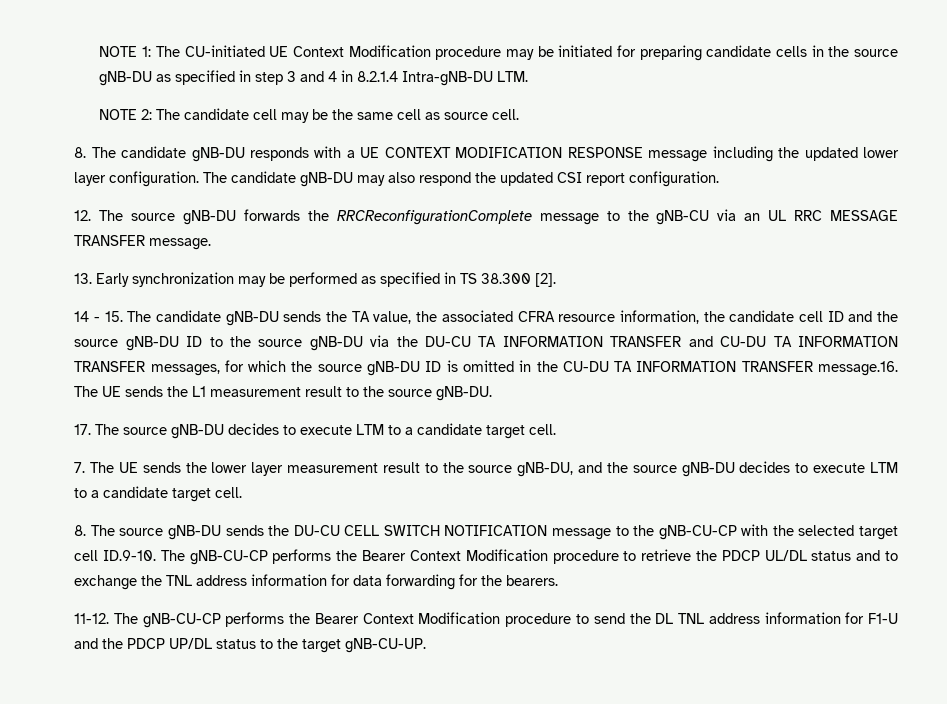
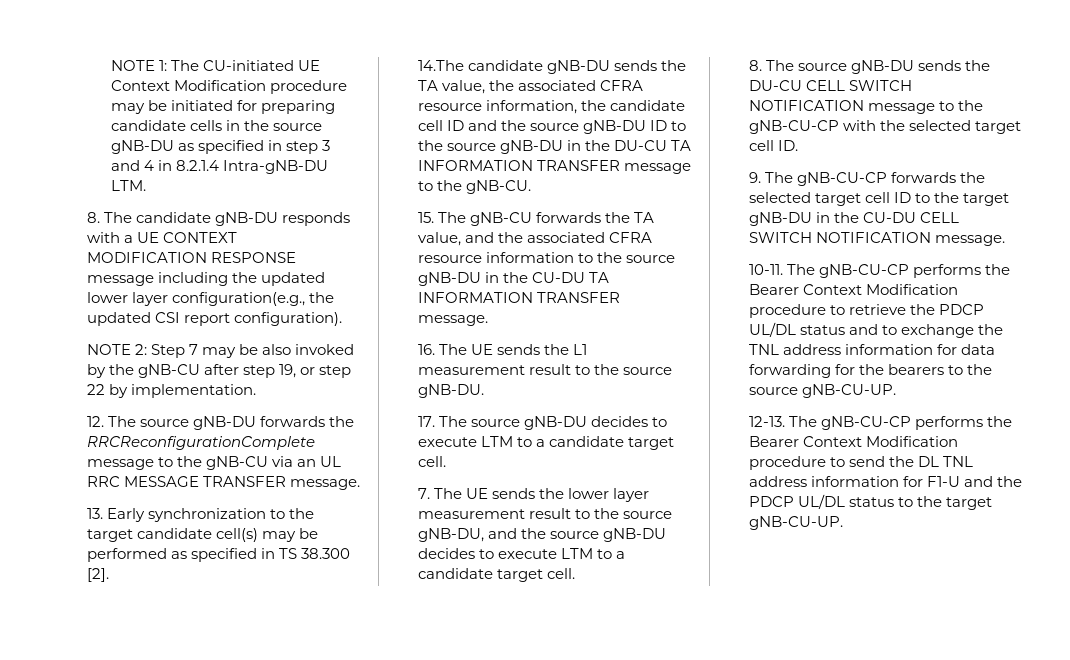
- NOTE 2: The candidate cell may be the same cell as source cell.
- 8. The candidate gNB-DU responds with a UE CONTEXT MODIFICATION RESPONSE message including the updated lower layer configuration. The candidate gNB-DU may also respond the updated CSI report configuration.
+ 8. The candidate gNB-DU responds with a UE CONTEXT MODIFICATION RESPONSE message including the updated lower layer configuration(e.g., the updated CSI report configuration).
+ NOTE 2: Step 7 may be also invoked by the gNB-CU after step 19, or step 22 by implementation.
- 13. Early synchronization may be performed as specified in TS 38.300 [2].
+ 13. Early synchronization to the target candidate cell(s) may be performed as specified in TS 38.300 [2].
- 14 - 15. The candidate gNB-DU sends the TA value, the associated CFRA resource information, the candidate cell ID and the source gNB-DU ID to the source gNB-DU via the DU-CU TA INFORMATION TRANSFER and CU-DU TA INFORMATION TRANSFER messages, for which the source gNB-DU ID is omitted in the CU-DU TA INFORMATION TRANSFER message.16. The UE sends the L1 measurement result to the source gNB-DU.
+ 14.The candidate gNB-DU sends the TA value, the associated CFRA resource information, the candidate cell ID and the source gNB-DU ID to the source gNB-DU in the DU-CU TA INFORMATION TRANSFER message to the gNB-CU.
+ 15. The gNB-CU forwards the TA value, and the associated CFRA resource information to the source gNB-DU in the CU-DU TA INFORMATION TRANSFER message.
+ 16. The UE sends the L1 measurement result to the source gNB-DU.
- 8. The source gNB-DU sends the DU-CU CELL SWITCH NOTIFICATION message to the gNB-CU-CP with the selected target cell ID.9-10. The gNB-CU-CP performs the Bearer Context Modification procedure to retrieve the PDCP UL/DL status and to exchange the TNL address information for data forwarding for the bearers.
- 11-12.
+ 8. The source gNB-DU sends the DU-CU CELL SWITCH NOTIFICATION message to the gNB-CU-CP with the selected target cell ID.
+ 9. The gNB-CU-CP forwards the selected target cell ID to the target gNB-DU in the CU-DU CELL SWITCH NOTIFICATION message.
+ 10-11. The gNB-CU-CP performs the Bearer Context Modification procedure to retrieve the PDCP UL/DL status and to exchange the TNL address information for data forwarding for the bearers to the source gNB-CU-UP.
+ 12-13.
- The gNB-CU-CP performs the Bearer Context Modification procedure to send the DL TNL address information for F1-U and the PDCP UP/DL status to the target gNB-CU-UP.
+ The gNB-CU-CP performs the Bearer Context Modification procedure to send the DL TNL address information for F1-U and the PDCP UL/DL status to the target gNB-CU-UP.

